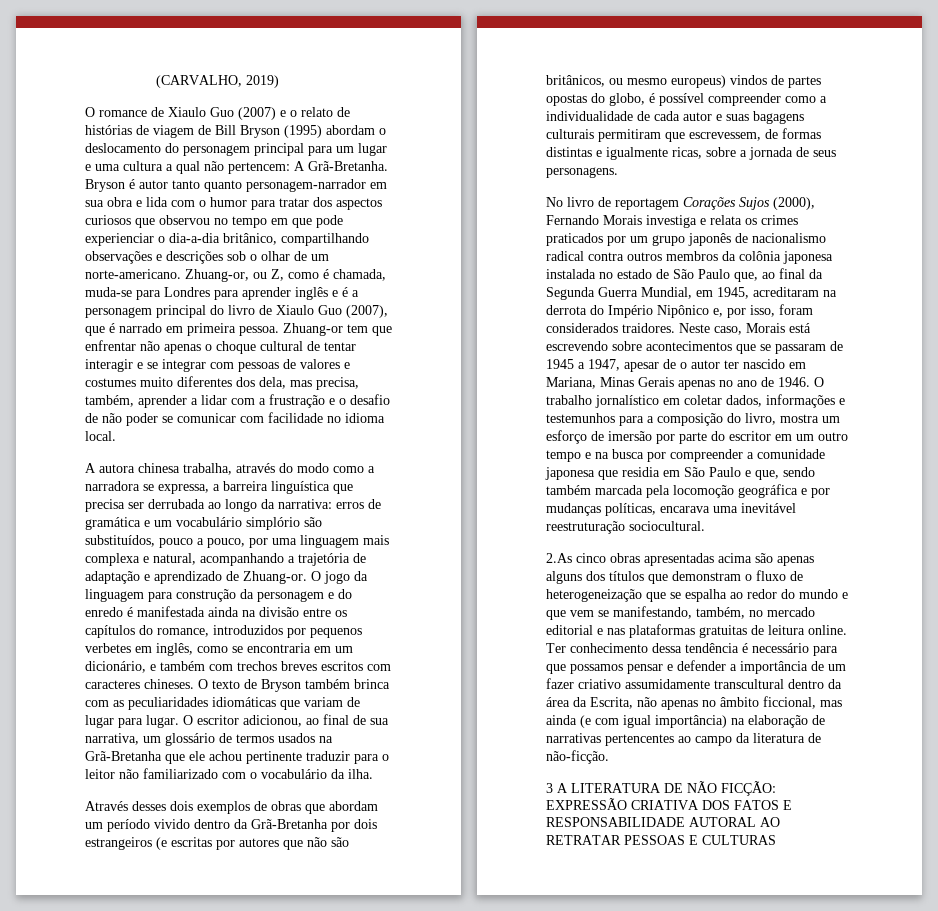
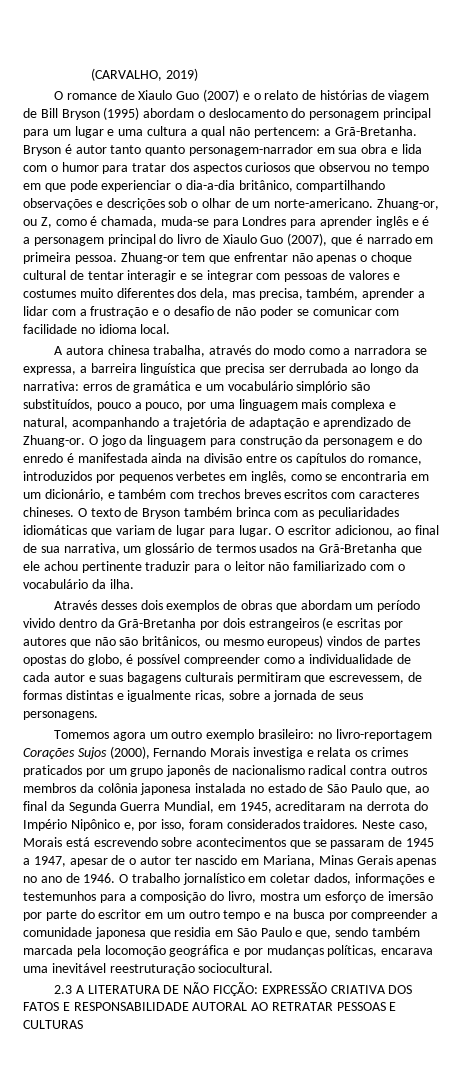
- O romance de Xiaulo Guo (2007) e o relato de histórias de viagem de Bill Bryson (1995) abordam o deslocamento do personagem principal para um lugar e uma cultura a qual não pertencem: A Grã-Bretanha.
+ O romance de Xiaulo Guo (2007) e o relato de histórias de viagem de Bill Bryson (1995) abordam o deslocamento do personagem principal para um lugar e uma cultura a qual não pertencem: a Grã-Bretanha.
- No livro de reportagem Corações Sujos (2000), Fernando Morais investiga e relata os crimes praticados por um grupo japonês de nacionalismo radical contra outros membros da colônia japonesa instalada no estado de São Paulo que, ao final da Segunda Guerra Mundial, em 1945, acreditaram na derrota do Império Nipônico e, por isso, foram considerados traidores.
+ Tomemos agora um outro exemplo brasileiro: no livro-reportagem Corações Sujos (2000), Fernando Morais investiga e relata os crimes praticados por um grupo japonês de nacionalismo radical contra outros membros da colônia japonesa instalada no estado de São Paulo que, ao final da Segunda Guerra Mundial, em 1945, acreditaram na derrota do Império Nipônico e, por isso, foram considerados traidores.
- 2.As cinco obras apresentadas acima são apenas alguns dos títulos que demonstram o fluxo de heterogeneização que se espalha ao redor do mundo e que vem se manifestando, também, no mercado editorial e nas plataformas gratuitas de leitura online. Ter conhecimento dessa tendência é necessário para que possamos pensar e defender a importância de um fazer criativo assumidamente transcultural dentro da área da Escrita, não apenas no âmbito ficcional, mas ainda (e com igual importância) na elaboração de narrativas pertencentes ao campo da literatura de não-ficção.
- 3 A LITERATURA DE NÃO FICÇÃO: EXPRESSÃO CRIATIVA DOS FATOS E RESPONSABILIDADE AUTORAL AO RETRATAR PESSOAS E CULTURAS
+ 2.3 A LITERATURA DE NÃO FICÇÃO: EXPRESSÃO CRIATIVA DOS FATOS E RESPONSABILIDADE AUTORAL AO RETRATAR PESSOAS E CULTURAS

